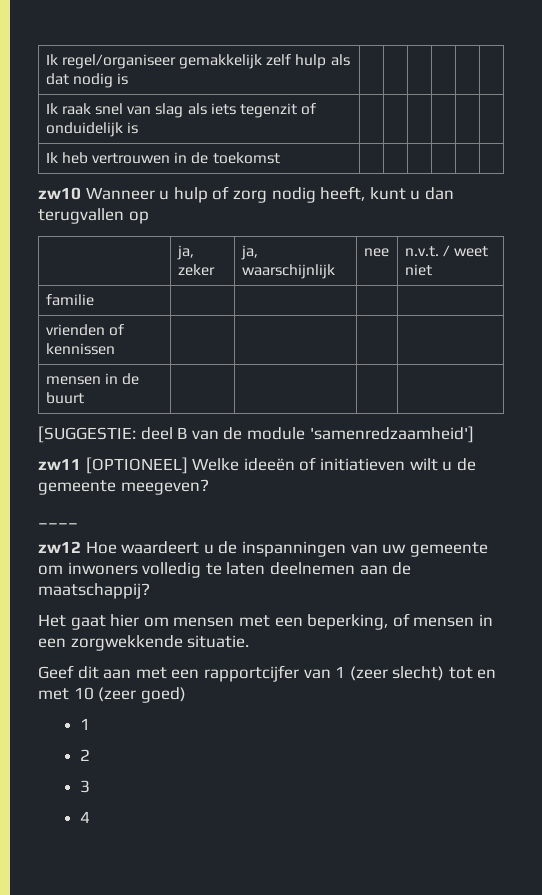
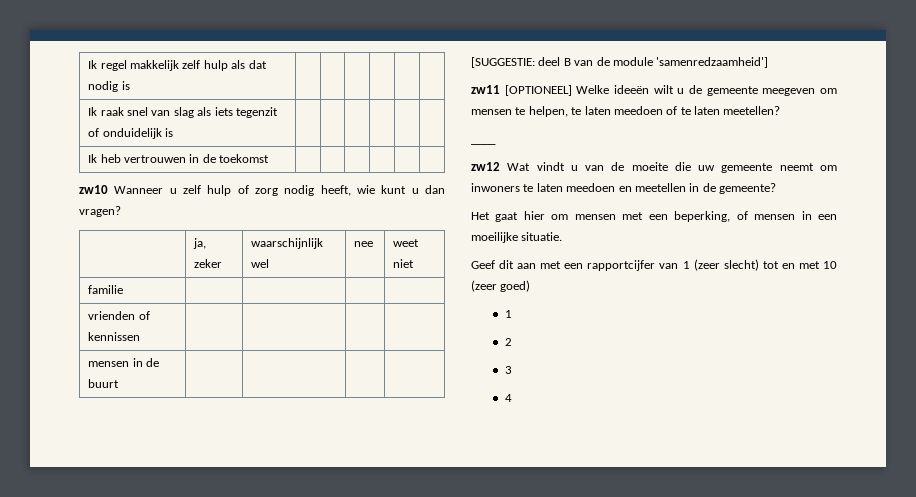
- Ik regel/organiseer gemakkelijk zelf hulp als dat nodig is | | | | | |
+ Ik regel makkelijk zelf hulp als dat nodig is | | | | | |
- zw10 Wanneer u hulp of zorg nodig heeft, kunt u dan terugvallen op
+ zw10 Wanneer u zelf hulp of zorg nodig heeft, wie kunt u dan vragen?
- | ja, zeker | ja, waarschijnlijk | nee | n.v.t. / weet niet
+ | ja, zeker | waarschijnlijk wel | nee | weet niet
- zw11 [OPTIONEEL] Welke ideeën of initiatieven wilt u de gemeente meegeven?
+ zw11 [OPTIONEEL] Welke ideeën wilt u de gemeente meegeven om mensen te helpen, te laten meedoen of te laten meetellen?
  ____
- zw12 Hoe waardeert u de inspanningen van uw gemeente om inwoners volledig te laten deelnemen aan de maatschappij?
+ zw12 Wat vindt u van de moeite die uw gemeente neemt om inwoners te laten meedoen en meetellen in de gemeente?
- Het gaat hier om mensen met een beperking, of mensen in een zorgwekkende situatie.
+ Het gaat hier om mensen met een beperking, of mensen in een moeilijke situatie.

